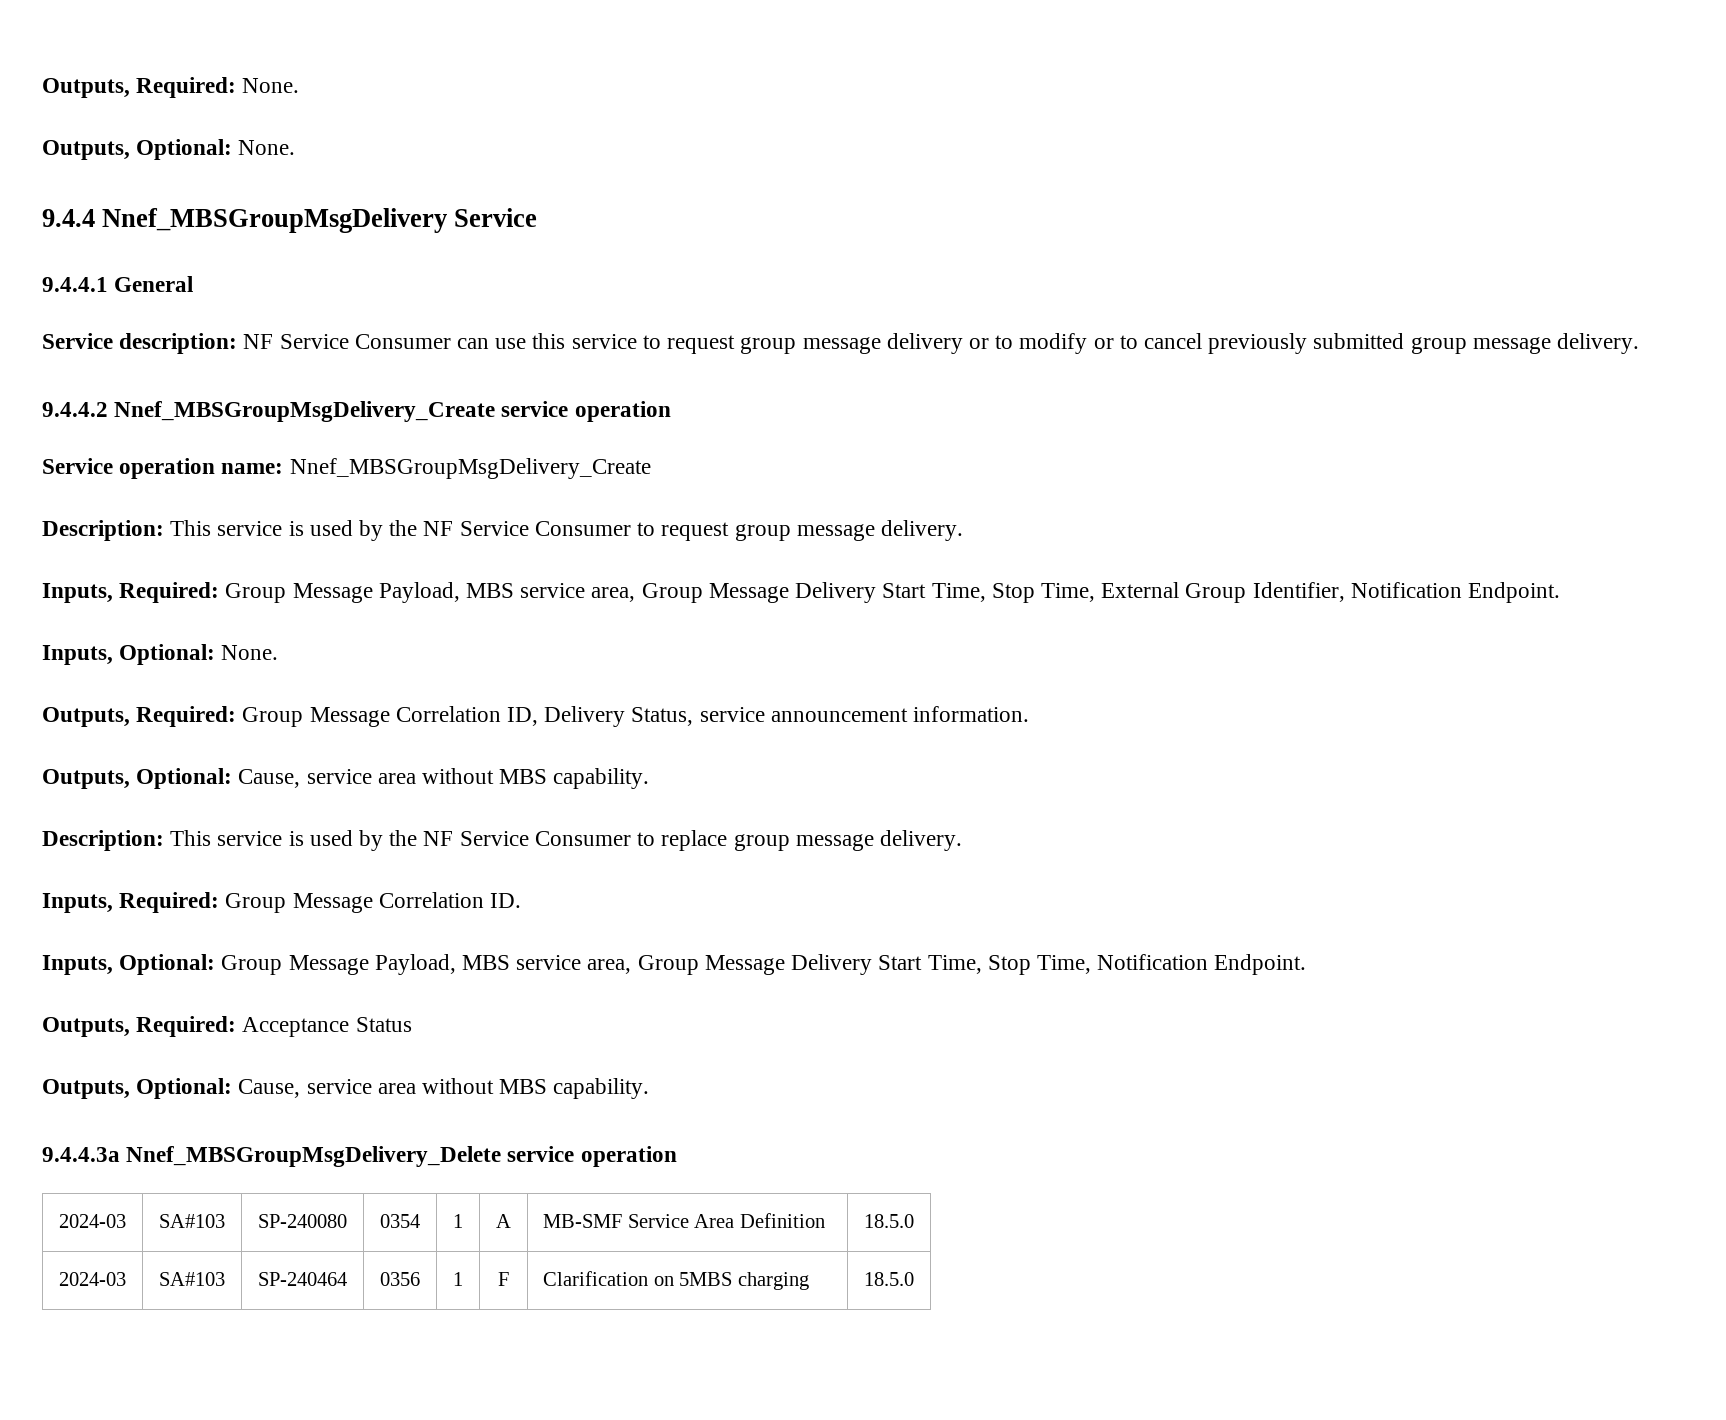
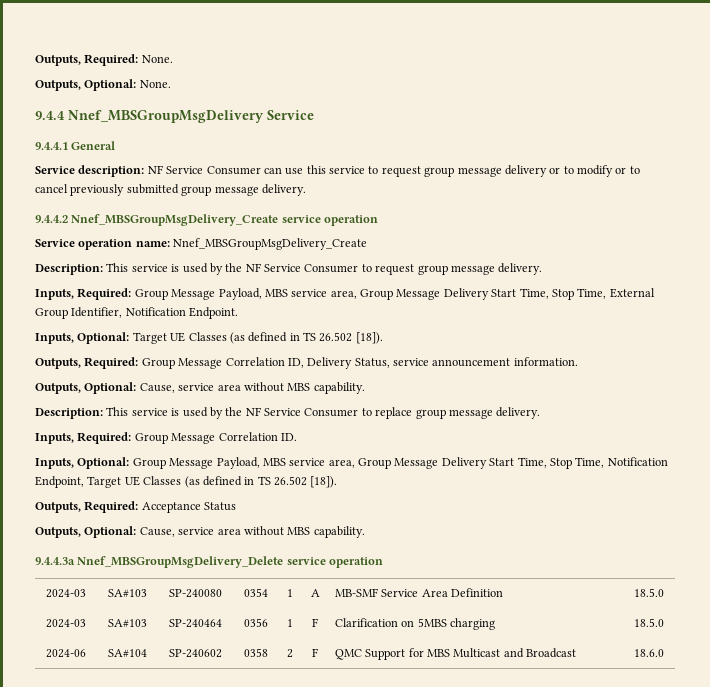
- Inputs, Optional: None.
+ Inputs, Optional: Target UE Classes (as defined in TS 26.502 [18]).
- Inputs, Optional: Group Message Payload, MBS service area, Group Message Delivery Start Time, Stop Time, Notification Endpoint.
+ Inputs, Optional: Group Message Payload, MBS service area, Group Message Delivery Start Time, Stop Time, Notification Endpoint, Target UE Classes (as defined in TS 26.502 [18]).
+ 2024-06 | SA#104 | SP-240602 | 0358 | 2 | F | QMC Support for MBS Multicast and Broadcast | 18.6.0

